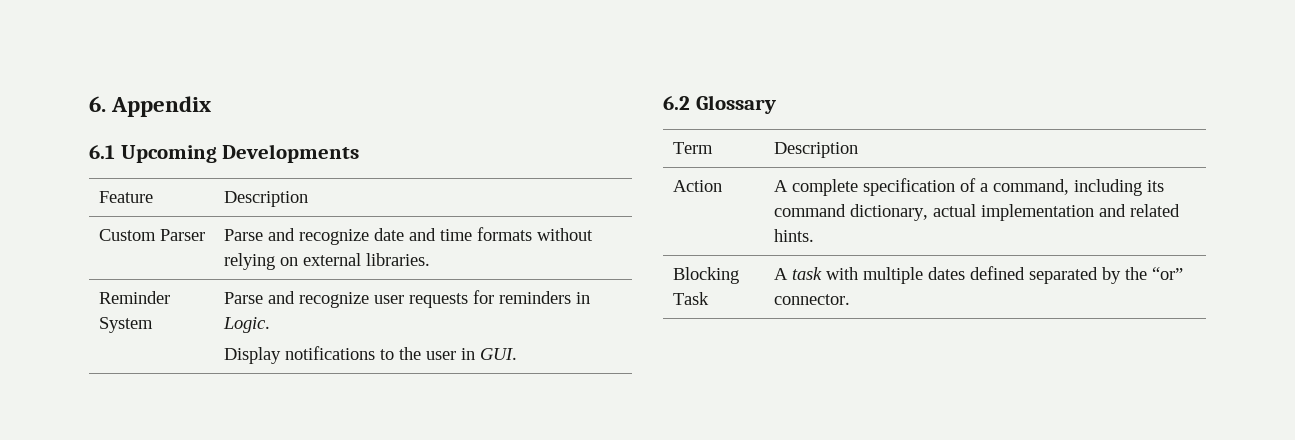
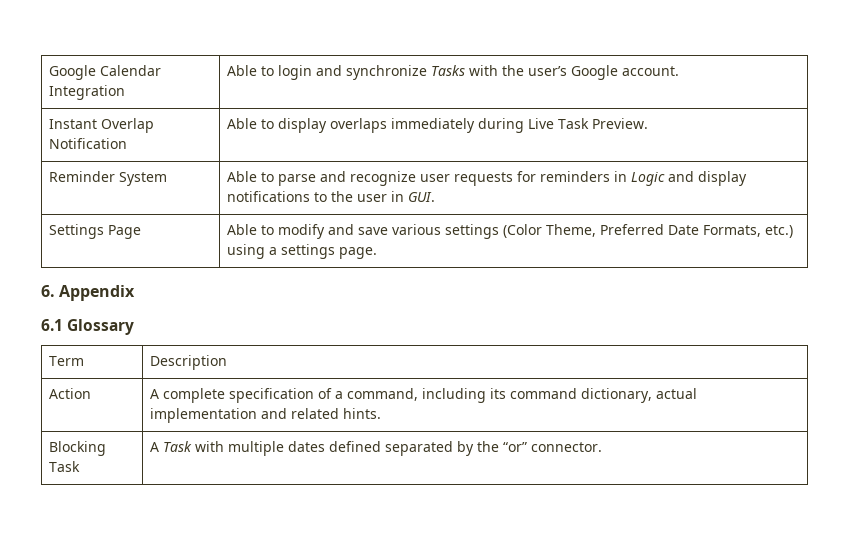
- 6. Appendix
- 6.1 Upcoming Developments
- Feature | Description
- Custom Parser | Parse and recognize date and time formats without relying on external libraries.
+ Google Calendar Integration | Able to login and synchronize Tasks with the user’s Google account.
+ Instant Overlap Notification | Able to display overlaps immediately during Live Task Preview.
- Reminder System | Parse and recognize user requests for reminders in Logic.
- Display notifications to the user in GUI.
+ Reminder System | Able to parse and recognize user requests for reminders in Logic and display notifications to the user in GUI.
- 6.2 Glossary
+ Settings Page | Able to modify and save various settings (Color Theme, Preferred Date Formats, etc.) using a settings page.
+ 6. Appendix
+ 6.1 Glossary
- Blocking Task | A task with multiple dates defined separated by the “or” connector.
+ Blocking Task | A Task with multiple dates defined separated by the “or” connector.

